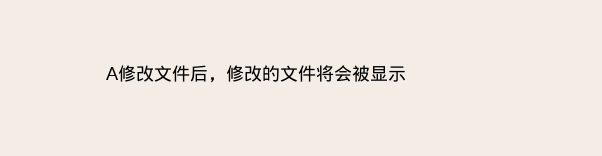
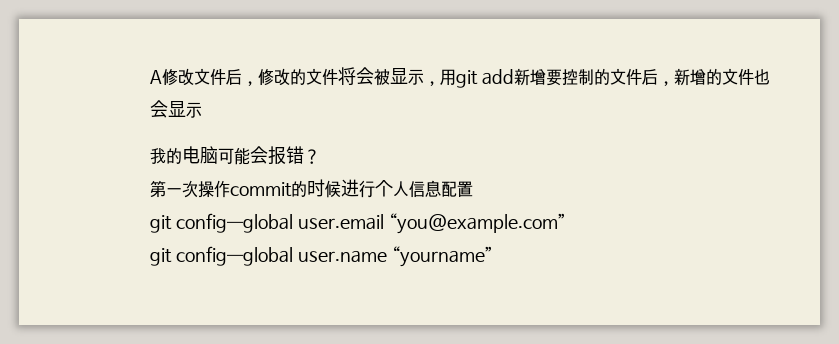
- A修改文件后，修改的文件将会被显示
+ A修改文件后，修改的文件将会被显示，用git add新增要控制的文件后，新增的文件也会显示
+ 我的电脑可能会报错？
+ 第一次操作commit的时候进行个人信息配置
+ git config—global user.email “you@example.com”
+ git config—global user.name “yourname”

